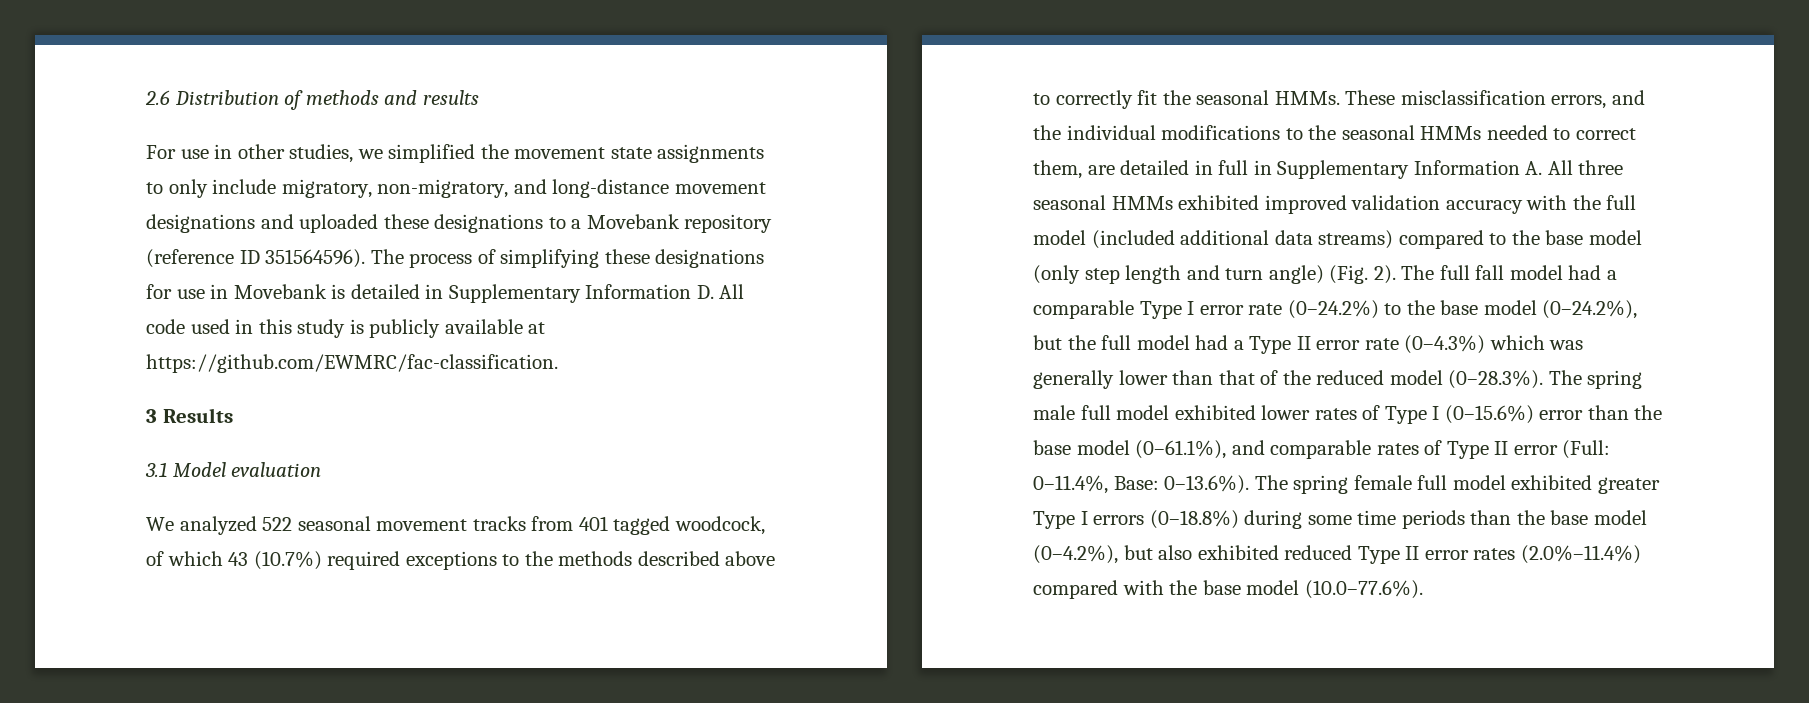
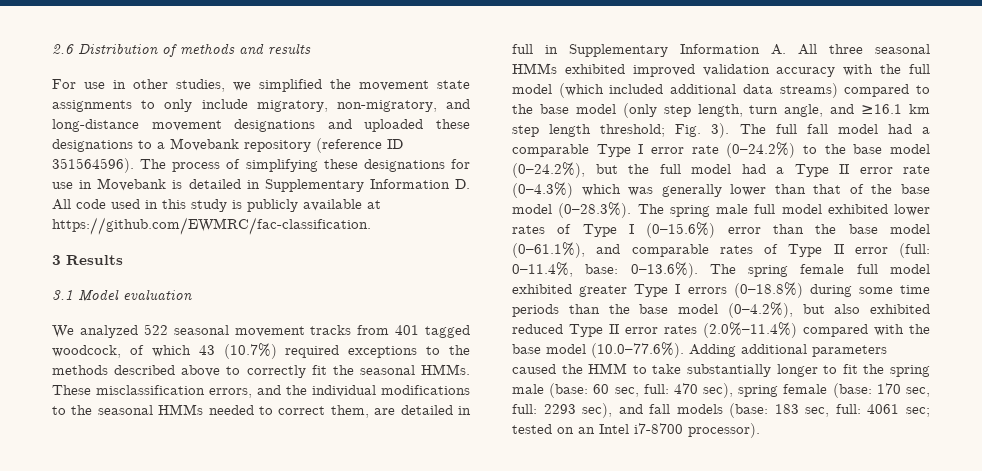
- These misclassification errors, and the individual modifications to the seasonal HMMs needed to correct them, are detailed in full in Supplementary Information A. All three seasonal HMMs exhibited improved validation accuracy with the full model (included additional data streams) compared to the base model (only step length and turn angle) (Fig. 2).
+ These misclassification errors, and the individual modifications to the seasonal HMMs needed to correct them, are detailed in full in Supplementary Information A. All three seasonal HMMs exhibited improved validation accuracy with the full model (which included additional data streams) compared to the base model (only step length, turn angle, and ≥16.1 km step length threshold; Fig. 3).
- The full fall model had a comparable Type I error rate (0–24.2%) to the base model (0–24.2%), but the full model had a Type II error rate (0–4.3%) which was generally lower than that of the reduced model (0–28.3%). The spring male full model exhibited lower rates of Type I (0–15.6%) error than the base model (0–61.1%), and comparable rates of Type II error (Full: 0–11.4%, Base:
+ The full fall model had a comparable Type I error rate (0–24.2%) to the base model (0–24.2%), but the full model had a Type II error rate (0–4.3%) which was generally lower than that of the base model (0–28.3%). The spring male full model exhibited lower rates of Type I (0–15.6%) error than the base model (0–61.1%), and comparable rates of Type II error (full: 0–11.4%, base:
- 0–13.6%). The spring female full model exhibited greater Type I errors (0–18.8%) during some time periods than the base model (0–4.2%), but also exhibited reduced Type II error rates (2.0%–11.4%) compared with the base model (10.0–77.6%).
+ 0–13.6%). The spring female full model exhibited greater Type I errors (0–18.8%) during some time periods than the base model (0–4.2%), but also exhibited reduced Type II error rates (2.0%–11.4%) compared with the base model (10.0–77.6%). Adding additional parameters caused the HMM to take substantially longer to fit the spring male (base: 60 sec, full: 470 sec), spring female (base: 170 sec, full: 2293 sec), and fall models (base: 183 sec, full: 4061 sec; tested on an Intel i7-8700 processor).

